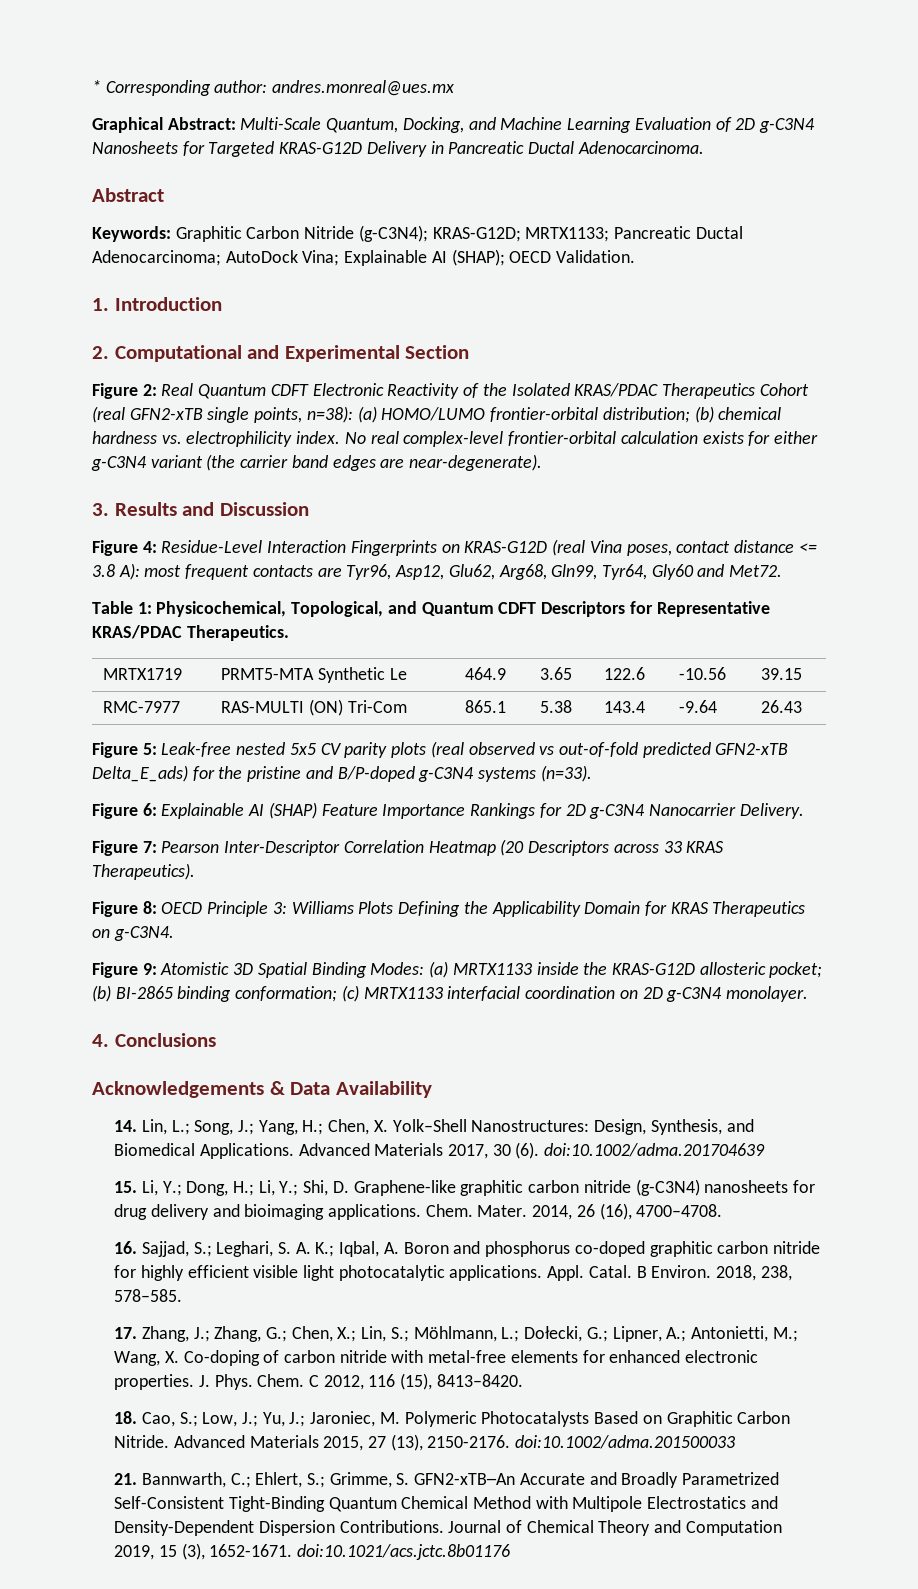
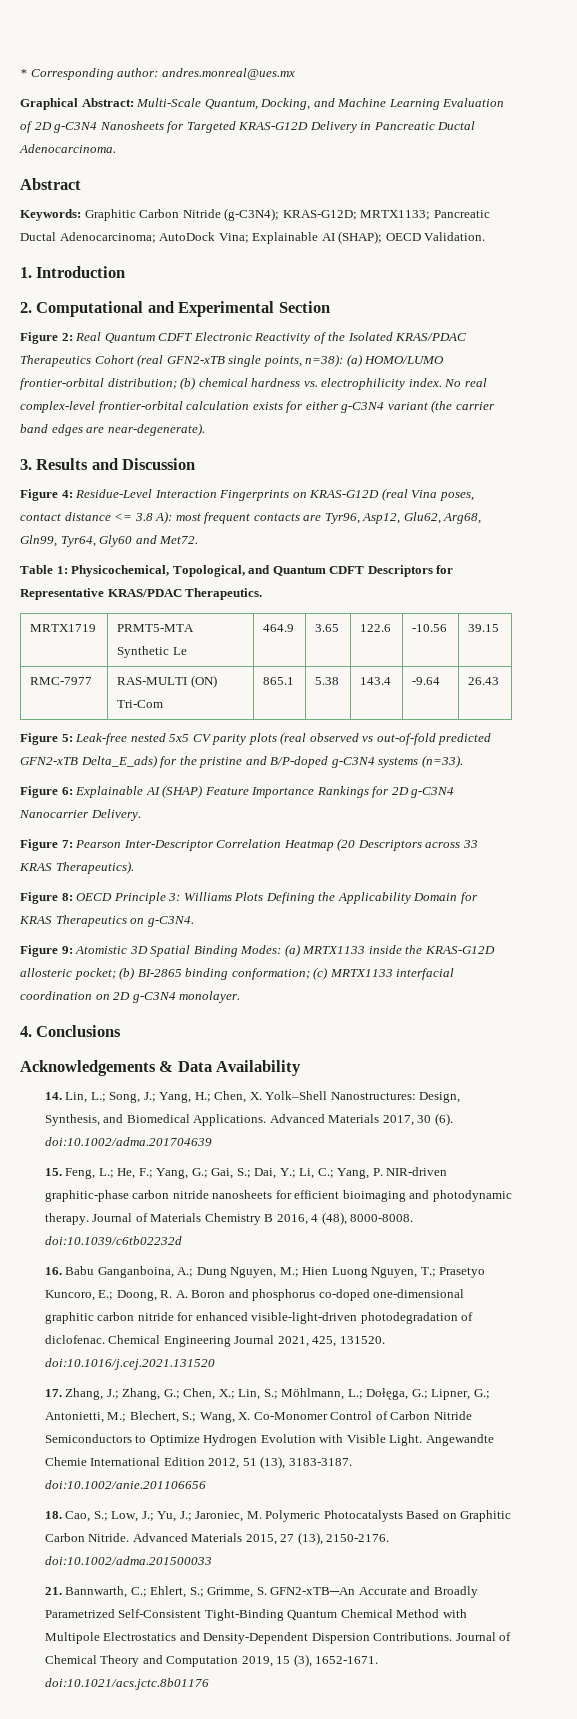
- 15. Li, Y.; Dong, H.; Li, Y.; Shi, D. Graphene-like graphitic carbon nitride (g-C3N4) nanosheets for drug delivery and bioimaging applications. Chem. Mater. 2014, 26 (16), 4700–4708.
- 16. Sajjad, S.; Leghari, S. A. K.; Iqbal, A. Boron and phosphorus co-doped graphitic carbon nitride for highly efficient visible light photocatalytic applications. Appl. Catal. B Environ. 2018, 238, 578–585.
+ 15. Feng, L.; He, F.; Yang, G.; Gai, S.; Dai, Y.; Li, C.; Yang, P. NIR-driven graphitic-phase carbon nitride nanosheets for efficient bioimaging and photodynamic therapy. Journal of Materials Chemistry B 2016, 4 (48), 8000-8008. doi:10.1039/c6tb02232d
+ 16. Babu Ganganboina, A.; Dung Nguyen, M.; Hien Luong Nguyen, T.; Prasetyo Kuncoro, E.; Doong, R. A. Boron and phosphorus co-doped one-dimensional graphitic carbon nitride for enhanced visible-light-driven photodegradation of diclofenac. Chemical Engineering Journal 2021, 425, 131520. doi:10.1016/j.cej.2021.131520
- 17. Zhang, J.; Zhang, G.; Chen, X.; Lin, S.; Möhlmann, L.; Dołecki, G.; Lipner, A.; Antonietti, M.; Wang, X. Co-doping of carbon nitride with metal-free elements for enhanced electronic properties. J. Phys. Chem. C 2012, 116 (15), 8413–8420.
+ 17. Zhang, J.; Zhang, G.; Chen, X.; Lin, S.; Möhlmann, L.; Dołęga, G.; Lipner, G.; Antonietti, M.; Blechert, S.; Wang, X. Co‐Monomer Control of Carbon Nitride Semiconductors to Optimize Hydrogen Evolution with Visible Light. Angewandte Chemie International Edition 2012, 51 (13), 3183-3187. doi:10.1002/anie.201106656

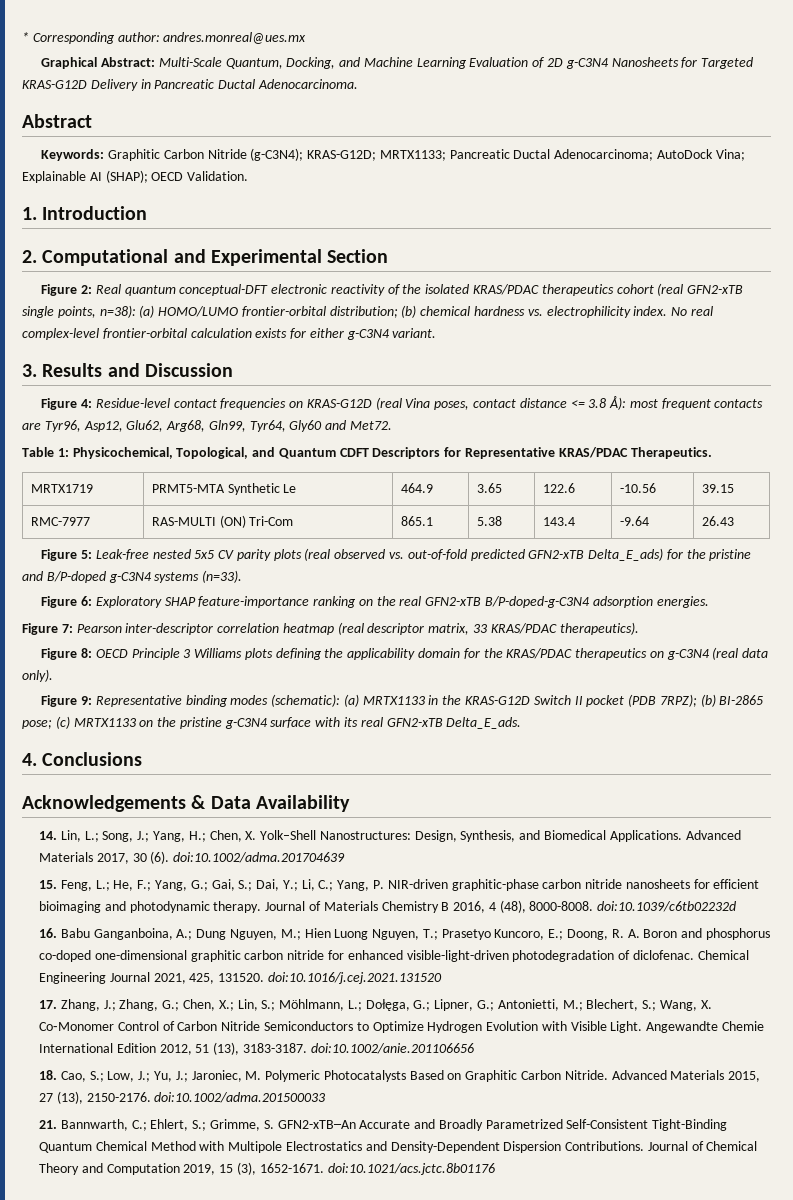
- Figure 2: Real Quantum CDFT Electronic Reactivity of the Isolated KRAS/PDAC Therapeutics Cohort (real GFN2-xTB single points, n=38): (a) HOMO/LUMO frontier-orbital distribution; (b) chemical hardness vs. electrophilicity index.
+ Figure 2: Real quantum conceptual-DFT electronic reactivity of the isolated KRAS/PDAC therapeutics cohort (real GFN2-xTB single points, n=38): (a) HOMO/LUMO frontier-orbital distribution; (b) chemical hardness vs. electrophilicity index.
- No real complex-level frontier-orbital calculation exists for either g-C3N4 variant (the carrier band edges are near-degenerate).
+ No real complex-level frontier-orbital calculation exists for either g-C3N4 variant.
- Figure 4: Residue-Level Interaction Fingerprints on KRAS-G12D (real Vina poses, contact distance <= 3.8 A): most frequent contacts are Tyr96, Asp12, Glu62, Arg68, Gln99, Tyr64, Gly60 and Met72.
+ Figure 4: Residue-level contact frequencies on KRAS-G12D (real Vina poses, contact distance <= 3.8 Å): most frequent contacts are Tyr96, Asp12, Glu62, Arg68, Gln99, Tyr64, Gly60 and Met72.
- Figure 5: Leak-free nested 5x5 CV parity plots (real observed vs out-of-fold predicted GFN2-xTB Delta_E_ads) for the pristine and B/P-doped g-C3N4 systems (n=33).
+ Figure 5: Leak-free nested 5x5 CV parity plots (real observed vs. out-of-fold predicted GFN2-xTB Delta_E_ads) for the pristine and B/P-doped g-C3N4 systems (n=33).
- Figure 6: Explainable AI (SHAP) Feature Importance Rankings for 2D g-C3N4 Nanocarrier Delivery.
- Figure 7: Pearson Inter-Descriptor Correlation Heatmap (20 Descriptors across 33 KRAS Therapeutics).
- Figure 8: OECD Principle 3: Williams Plots Defining the Applicability Domain for KRAS Therapeutics on g-C3N4.
- Figure 9: Atomistic 3D Spatial Binding Modes: (a) MRTX1133 inside the KRAS-G12D allosteric pocket; (b) BI-2865 binding conformation; (c) MRTX1133 interfacial coordination on 2D g-C3N4 monolayer.
+ Figure 6: Exploratory SHAP feature-importance ranking on the real GFN2-xTB B/P-doped-g-C3N4 adsorption energies.
+ Figure 7: Pearson inter-descriptor correlation heatmap (real descriptor matrix, 33 KRAS/PDAC therapeutics).
+ Figure 8: OECD Principle 3 Williams plots defining the applicability domain for the KRAS/PDAC therapeutics on g-C3N4 (real data only).
+ Figure 9: Representative binding modes (schematic): (a) MRTX1133 in the KRAS-G12D Switch II pocket (PDB 7RPZ); (b) BI-2865 pose; (c) MRTX1133 on the pristine g-C3N4 surface with its real GFN2-xTB Delta_E_ads.

